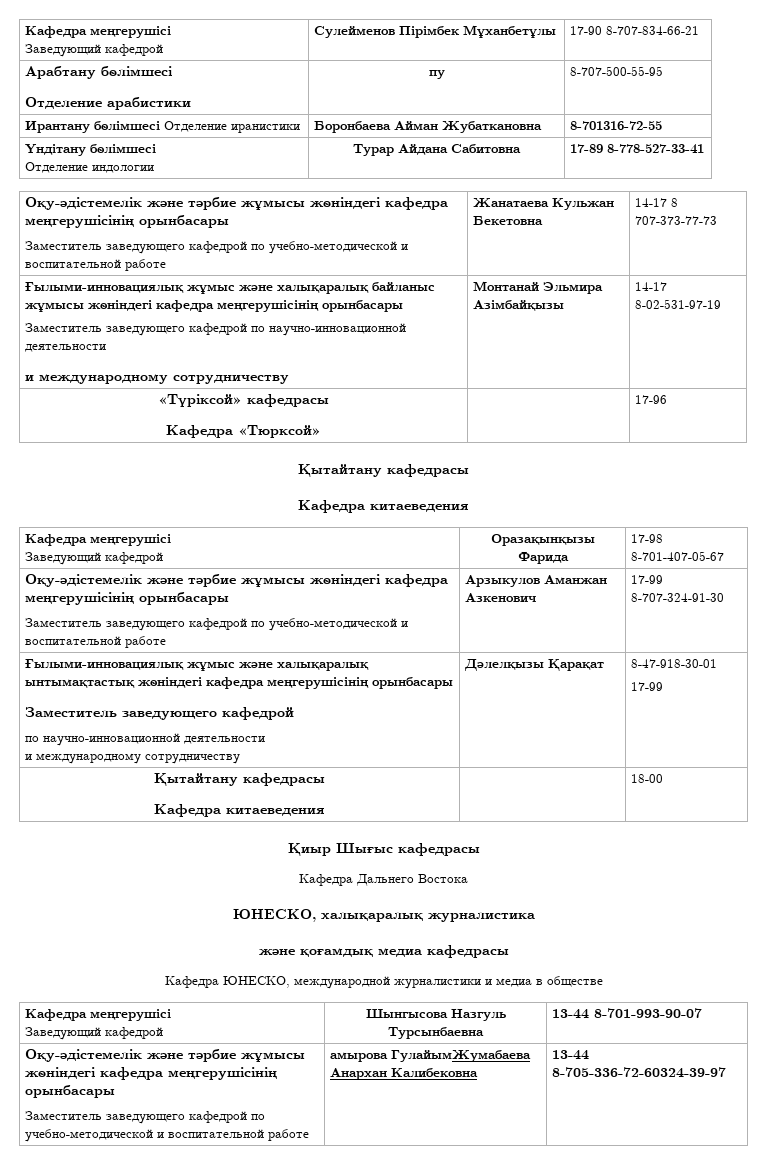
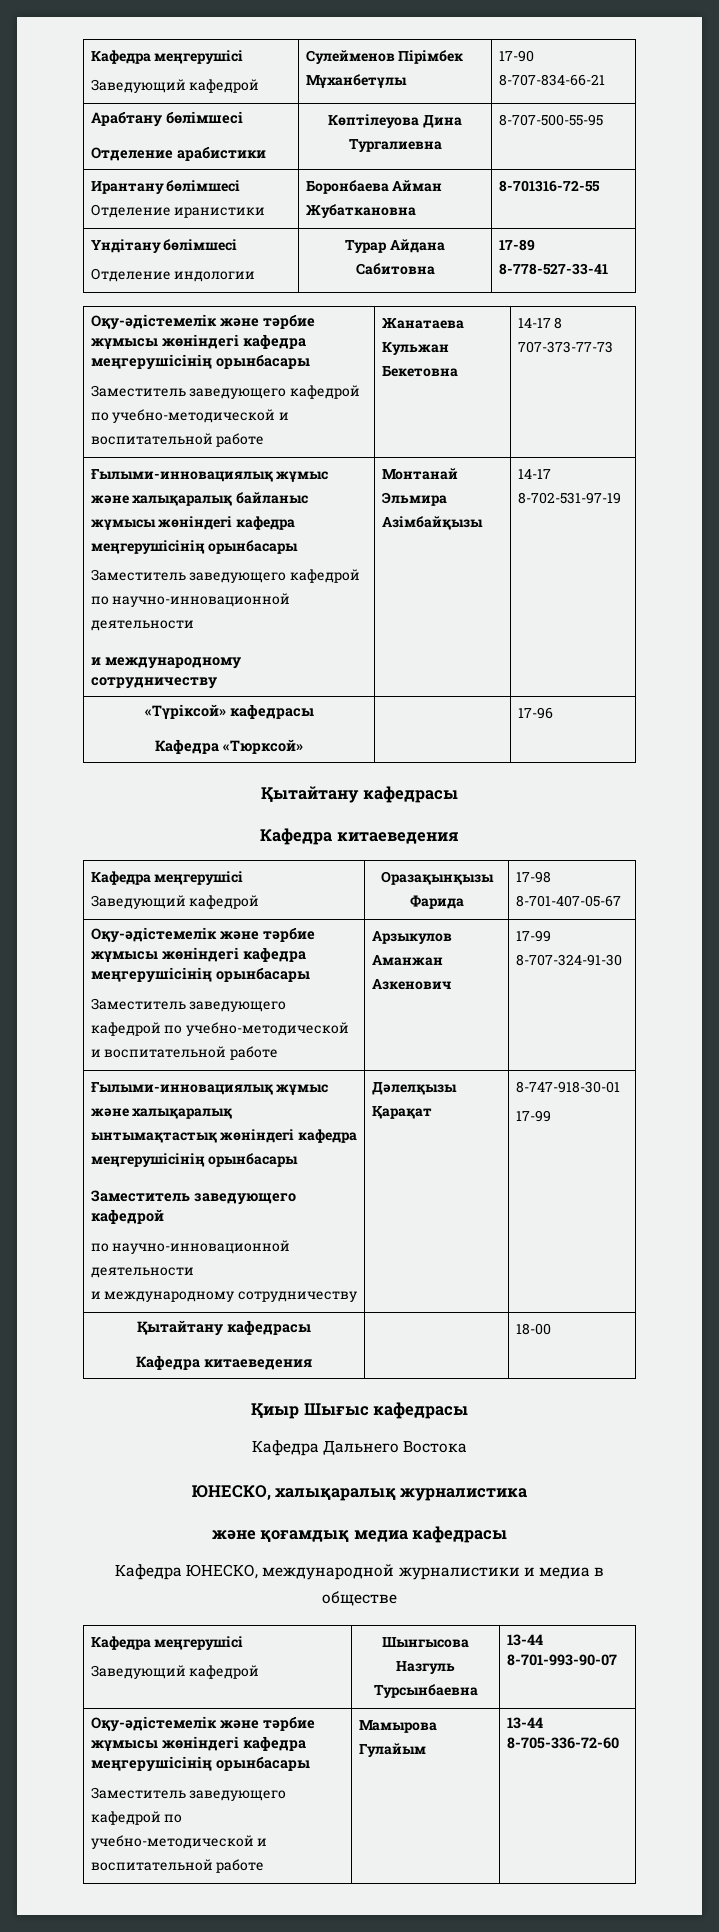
  Арабтану бөлімшесі
- Отделение арабистики | пу | 8-707-500-55-95
+ Отделение арабистики | Көптілеуова Дина Тургалиевна | 8-707-500-55-95
  Ғылыми-инновациялық жұмыс және халықаралық байланыс жұмысы жөніндегі кафедра меңгерушісінің орынбасары
  Заместитель заведующего кафедрой по научно-инновационной деятельности
- и международному сотрудничеству | Монтанай Эльмира Азімбайқызы | 14-17 8-02-531-97-19
+ и международному сотрудничеству | Монтанай Эльмира Азімбайқызы | 14-17 8-702-531-97-19
  Ғылыми-инновациялық жұмыс және халықаралық ынтымақтастық жөніндегі кафедра меңгерушісінің орынбасары
  Заместитель заведующего кафедрой
  по научно-инновационной деятельности
- и международному сотрудничеству | Дәлелқызы Қарақат | 8-47-918-30-01
+ и международному сотрудничеству | Дәлелқызы Қарақат | 8-747-918-30-01
  Кафедра ЮНЕСКО, международной журналистики и медиа в обществе
  Кафедра меңгерушісі
  Заведующий кафедрой | Шынгысова Назгуль Турсынбаевна | 13-44 8-701-993-90-07
  Оқу-әдістемелік және тәрбие жұмысы жөніндегі кафедра меңгерушісінің орынбасары
- Заместитель заведующего кафедрой по учебно-методической и воспитательной работе | амырова ГулайымЖумабаева Анархан Калибековна | 13-44 8-705-336-72-60324-39-97
+ Заместитель заведующего кафедрой по учебно-методической и воспитательной работе | Мамырова Гулайым | 13-44 8-705-336-72-60

